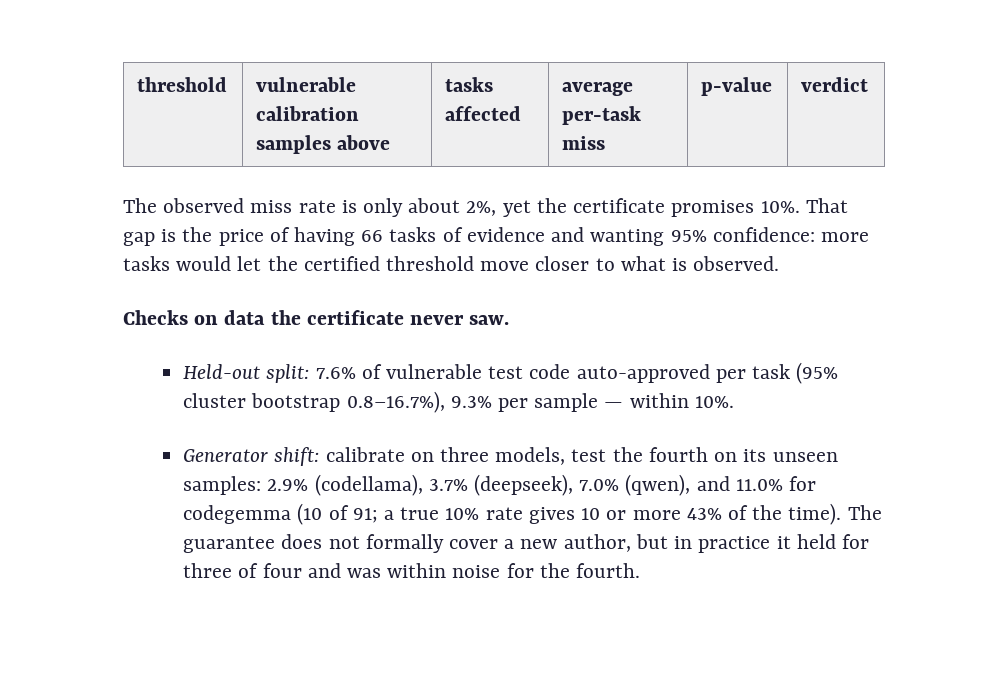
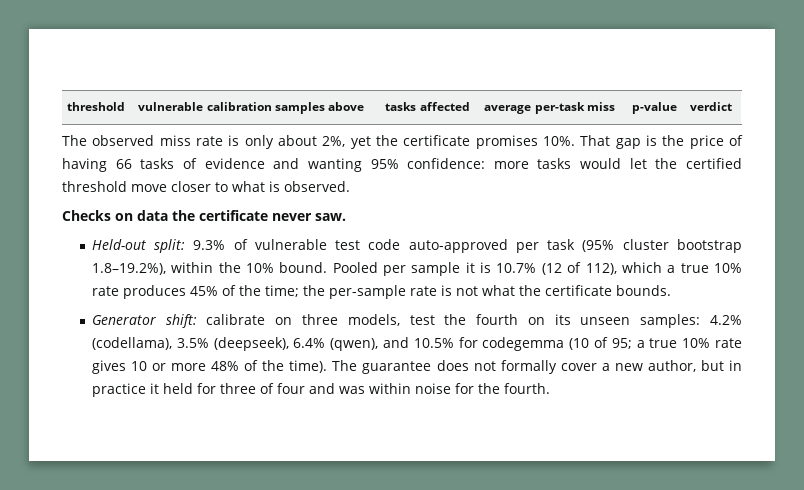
- Held-out split: 7.6% of vulnerable test code auto-approved per task (95% cluster bootstrap 0.8–16.7%), 9.3% per sample — within 10%.
+ Held-out split: 9.3% of vulnerable test code auto-approved per task (95% cluster bootstrap 1.8–19.2%), within the 10% bound. Pooled per sample it is 10.7% (12 of 112), which a true 10% rate produces 45% of the time; the per-sample rate is not what the certificate bounds.
- Generator shift: calibrate on three models, test the fourth on its unseen samples: 2.9% (codellama), 3.7% (deepseek), 7.0% (qwen), and 11.0% for codegemma (10 of 91; a true 10% rate gives 10 or more 43% of the time).
+ Generator shift: calibrate on three models, test the fourth on its unseen samples: 4.2% (codellama), 3.5% (deepseek), 6.4% (qwen), and 10.5% for codegemma (10 of 95; a true 10% rate gives 10 or more 48% of the time).

